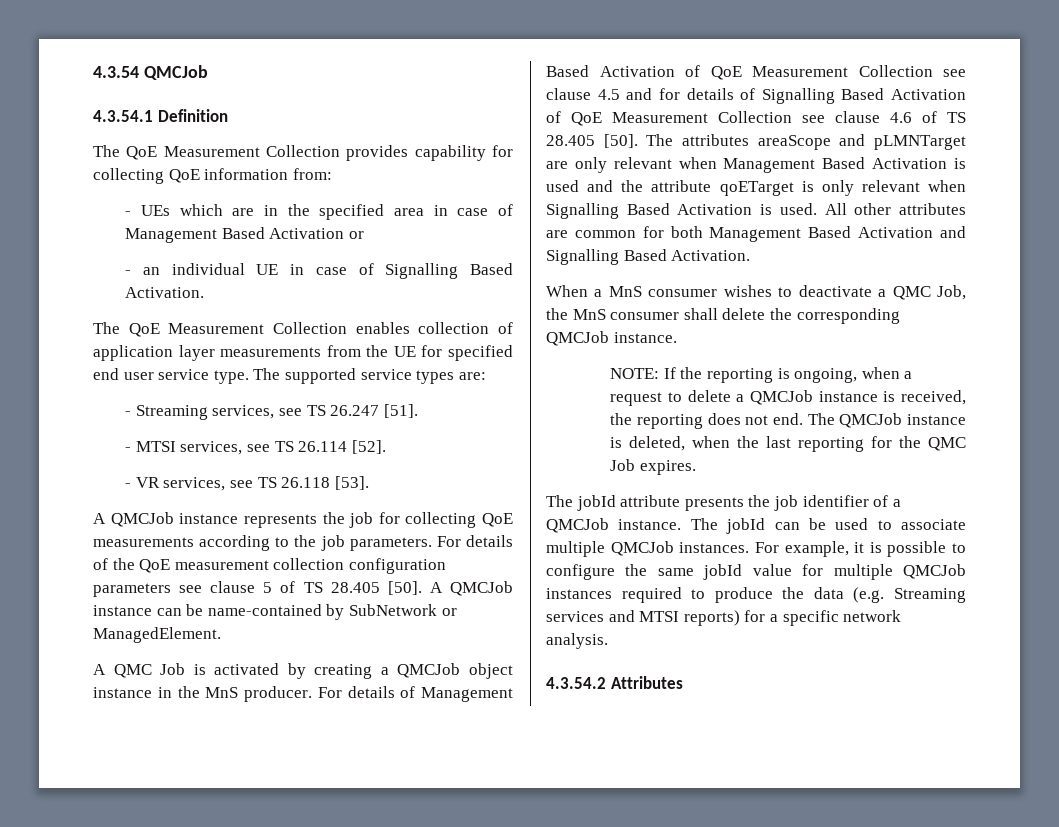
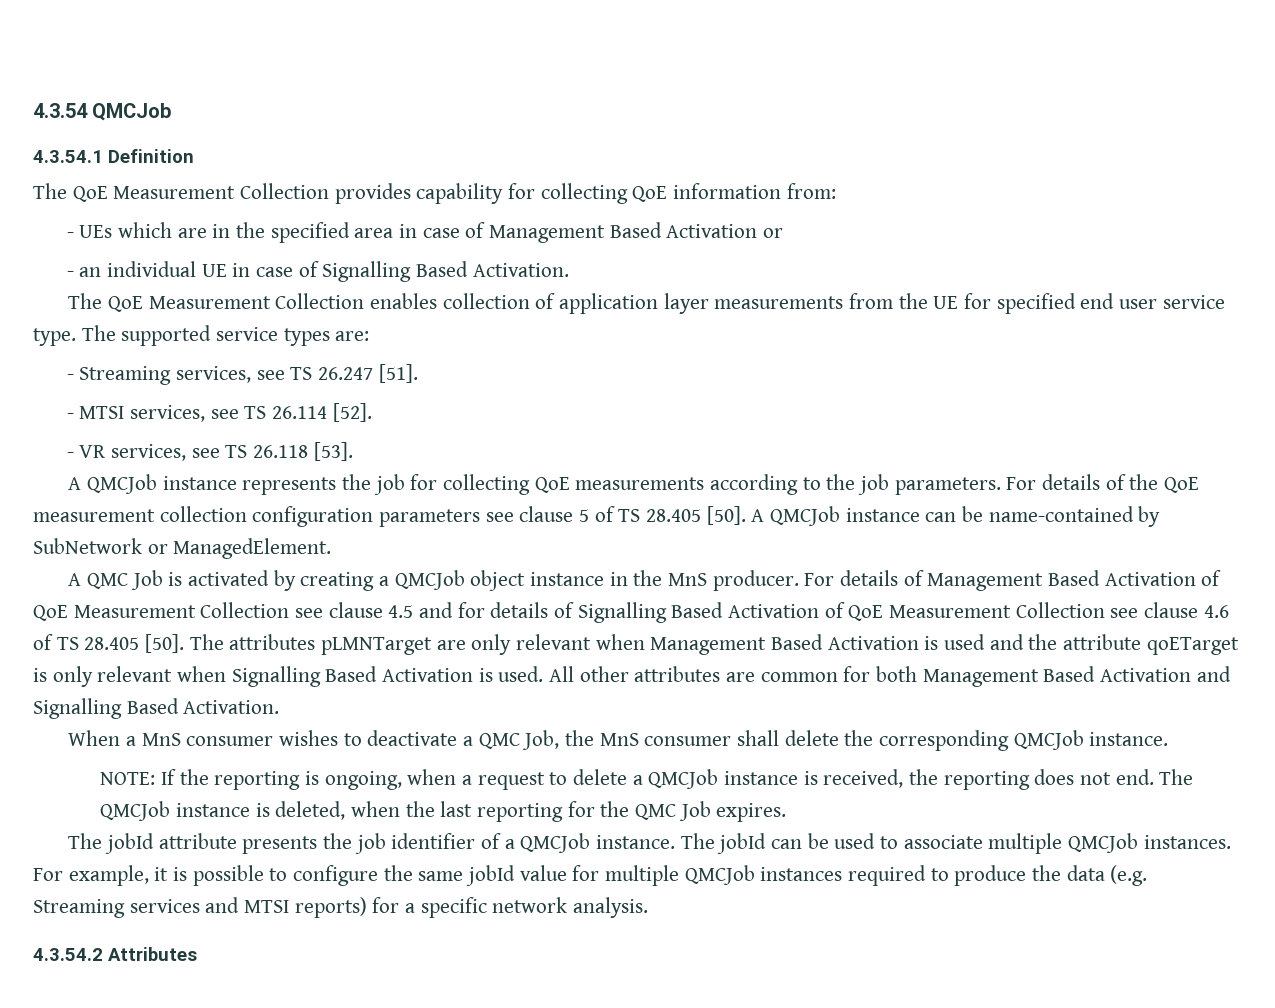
- The attributes areaScope and pLMNTarget are only relevant when Management Based Activation is used and the attribute qoETarget is only relevant when Signalling Based Activation is used.
+ The attributes pLMNTarget are only relevant when Management Based Activation is used and the attribute qoETarget is only relevant when Signalling Based Activation is used.

